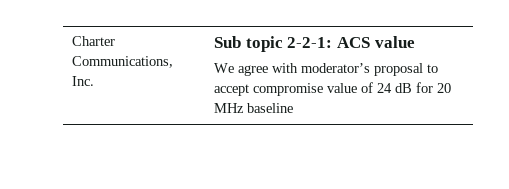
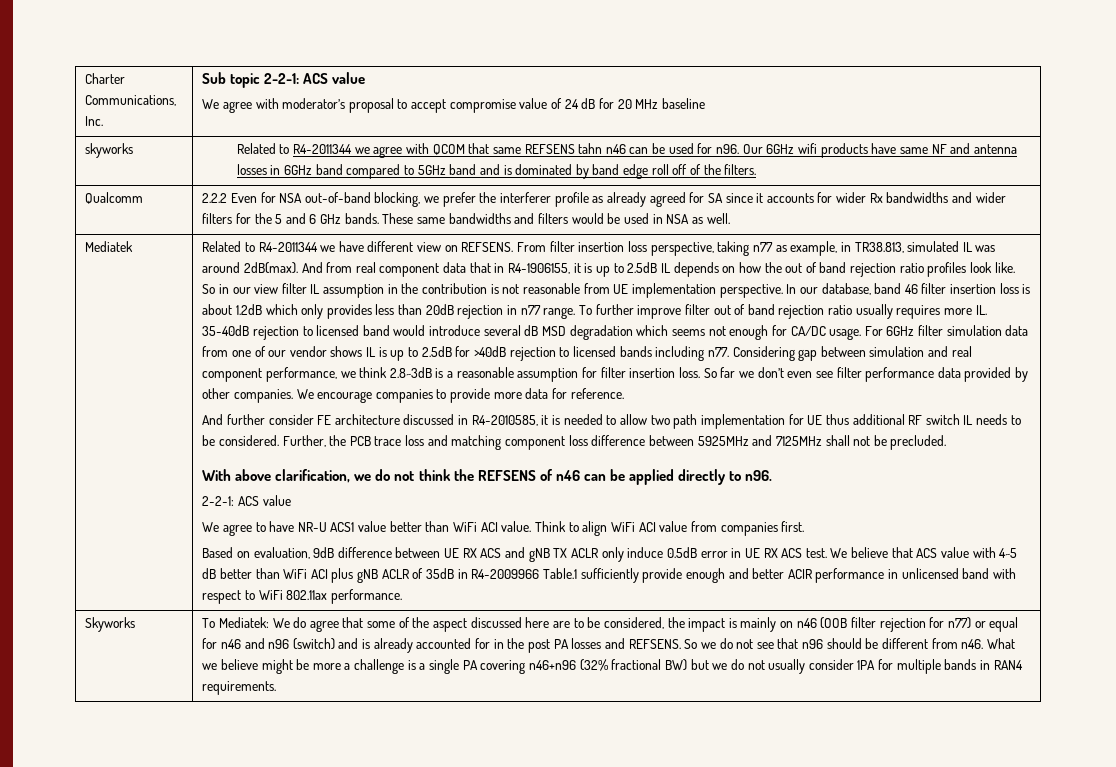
+ skyworks | Related to R4-2011344 we agree with QCOM that same REFSENS tahn n46 can be used for n96. Our 6GHz wifi products have same NF and antenna losses in 6GHz band compared to 5GHz band and is dominated by band edge roll off of the filters.
+ Qualcomm | 2.2.2 Even for NSA out-of-band blocking, we prefer the interferer profile as already agreed for SA since it accounts for wider Rx bandwidths and wider filters for the 5 and 6 GHz bands. These same bandwidths and filters would be used in NSA as well.
+ Mediatek | Related to R4-2011344 we have different view on REFSENS. From filter insertion loss perspective, taking n77 as example, in TR38.813, simulated IL was around 2dB(max). And from real component data that in R4-1906155, it is up to 2.5dB IL depends on how the out of band rejection ratio profiles look like. So in our view filter IL assumption in the contribution is not reasonable from UE implementation perspective. In our database, band 46 filter insertion loss is about 1.2dB which only provides less than 20dB rejection in n77 range. To further improve filter out of band rejection ratio usually requires more IL. 35-40dB rejection to licensed band would introduce several dB MSD degradation which seems not enough for CA/DC usage. For 6GHz filter simulation data from one of our vendor shows IL is up to 2.5dB for >40dB rejection to licensed bands including n77. Considering gap between simulation and real component performance, we think 2.8~3dB is a reasonable assumption for filter insertion loss. So far we don’t even see filter performance data provided by other companies. We encourage companies to provide more data for reference.
+ And further consider FE architecture discussed in R4-2010585, it is needed to allow two path implementation for UE thus additional RF switch IL needs to be considered. Further, the PCB trace loss and matching component loss difference between 5925MHz and 7125MHz shall not be precluded.
+ With above clarification, we do not think the REFSENS of n46 can be applied directly to n96.
+ 2-2-1: ACS value
+ We agree to have NR-U ACS1 value better than WiFi ACI value. Think to align WiFi ACI value from companies first.
+ Based on evaluation, 9dB difference between UE RX ACS and gNB TX ACLR only induce 0.5dB error in UE RX ACS test. We believe that ACS value with 4~5 dB better than WiFi ACI plus gNB ACLR of 35dB in R4-2009966 Table.1 sufficiently provide enough and better ACIR performance in unlicensed band with respect to WiFi 802.11ax performance.
+ Skyworks | To Mediatek: We do agree that some of the aspect discussed here are to be considered, the impact is mainly on n46 (OOB filter rejection for n77) or equal for n46 and n96 (switch) and is already accounted for in the post PA losses and REFSENS. So we do not see that n96 should be different from n46. What we believe might be more a challenge is a single PA covering n46+n96 (32% fractional BW) but we do not usually consider 1PA for multiple bands in RAN4 requirements.

